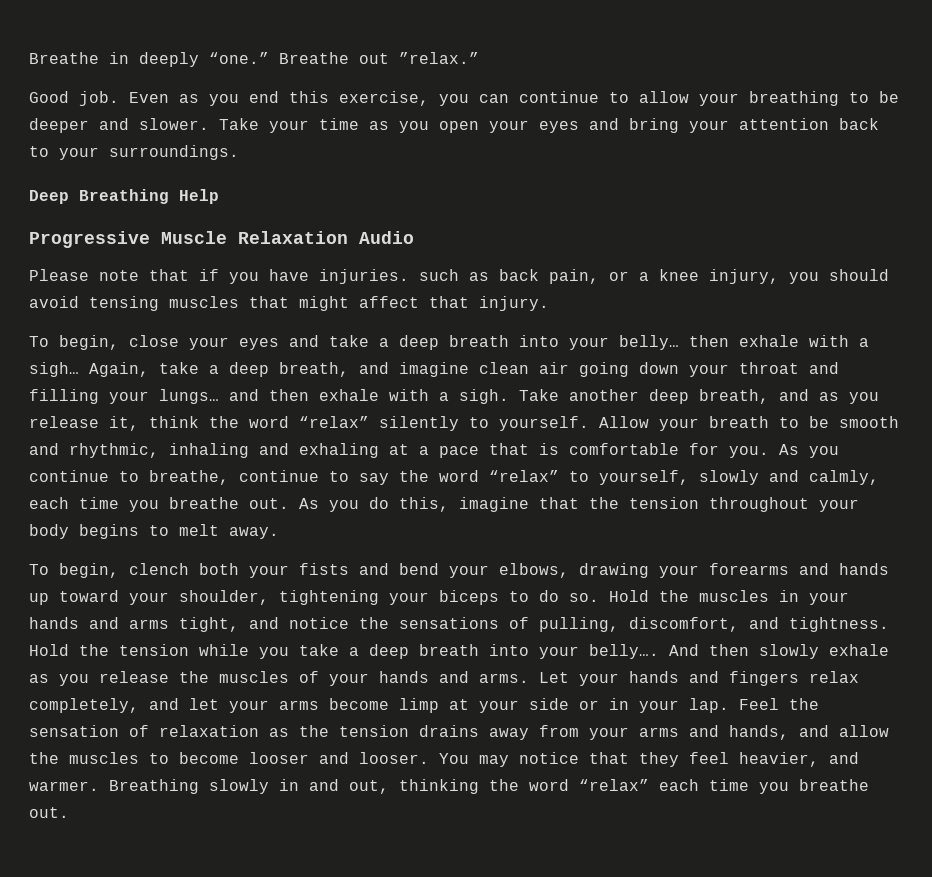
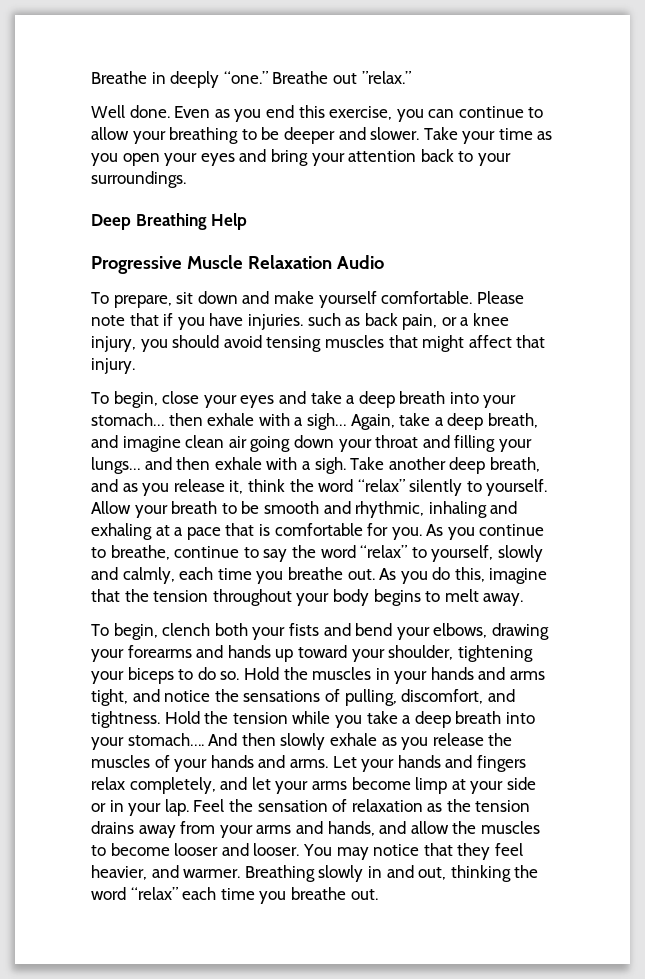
- Good job.
+ Well done.
+ To prepare, sit down and make yourself comfortable.
- To begin, close your eyes and take a deep breath into your belly… then exhale with a sigh…
+ To begin, close your eyes and take a deep breath into your stomach… then exhale with a sigh…
- Hold the tension while you take a deep breath into your belly….
+ Hold the tension while you take a deep breath into your stomach….

